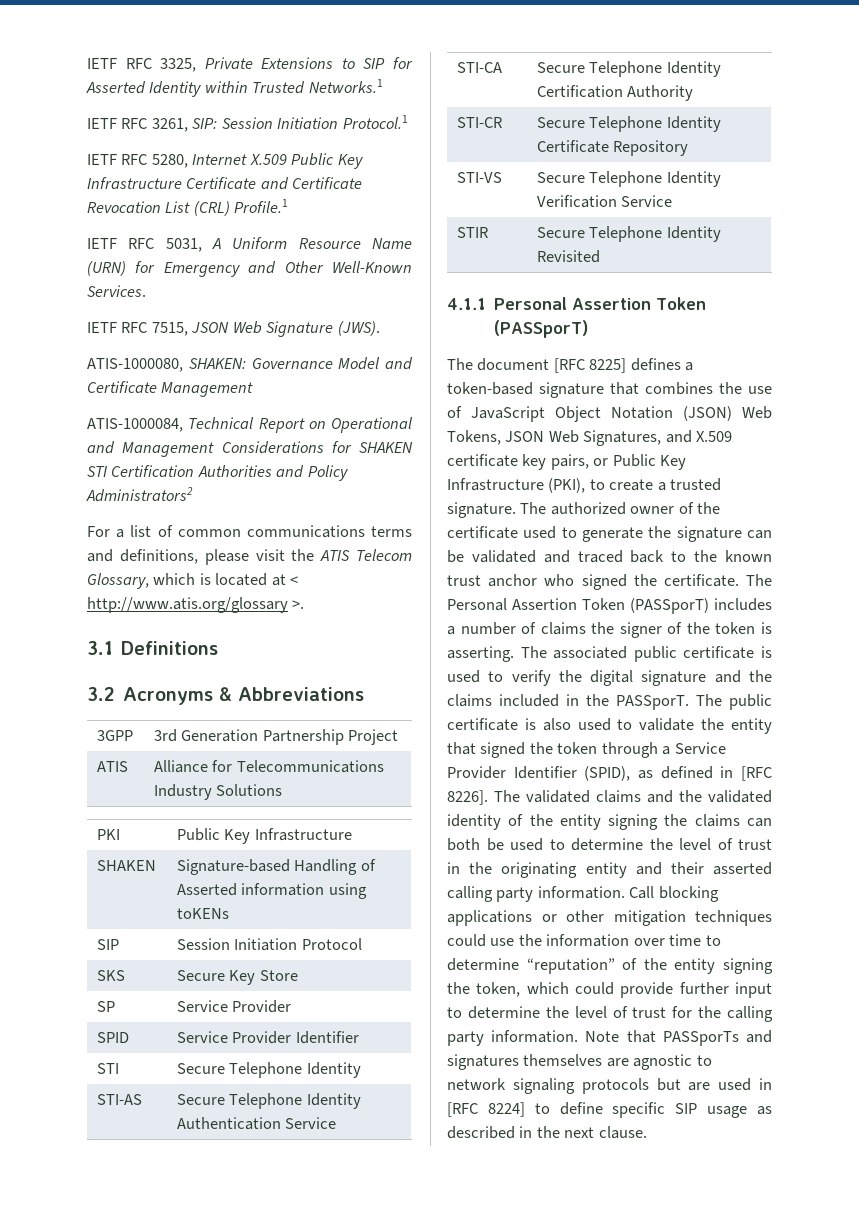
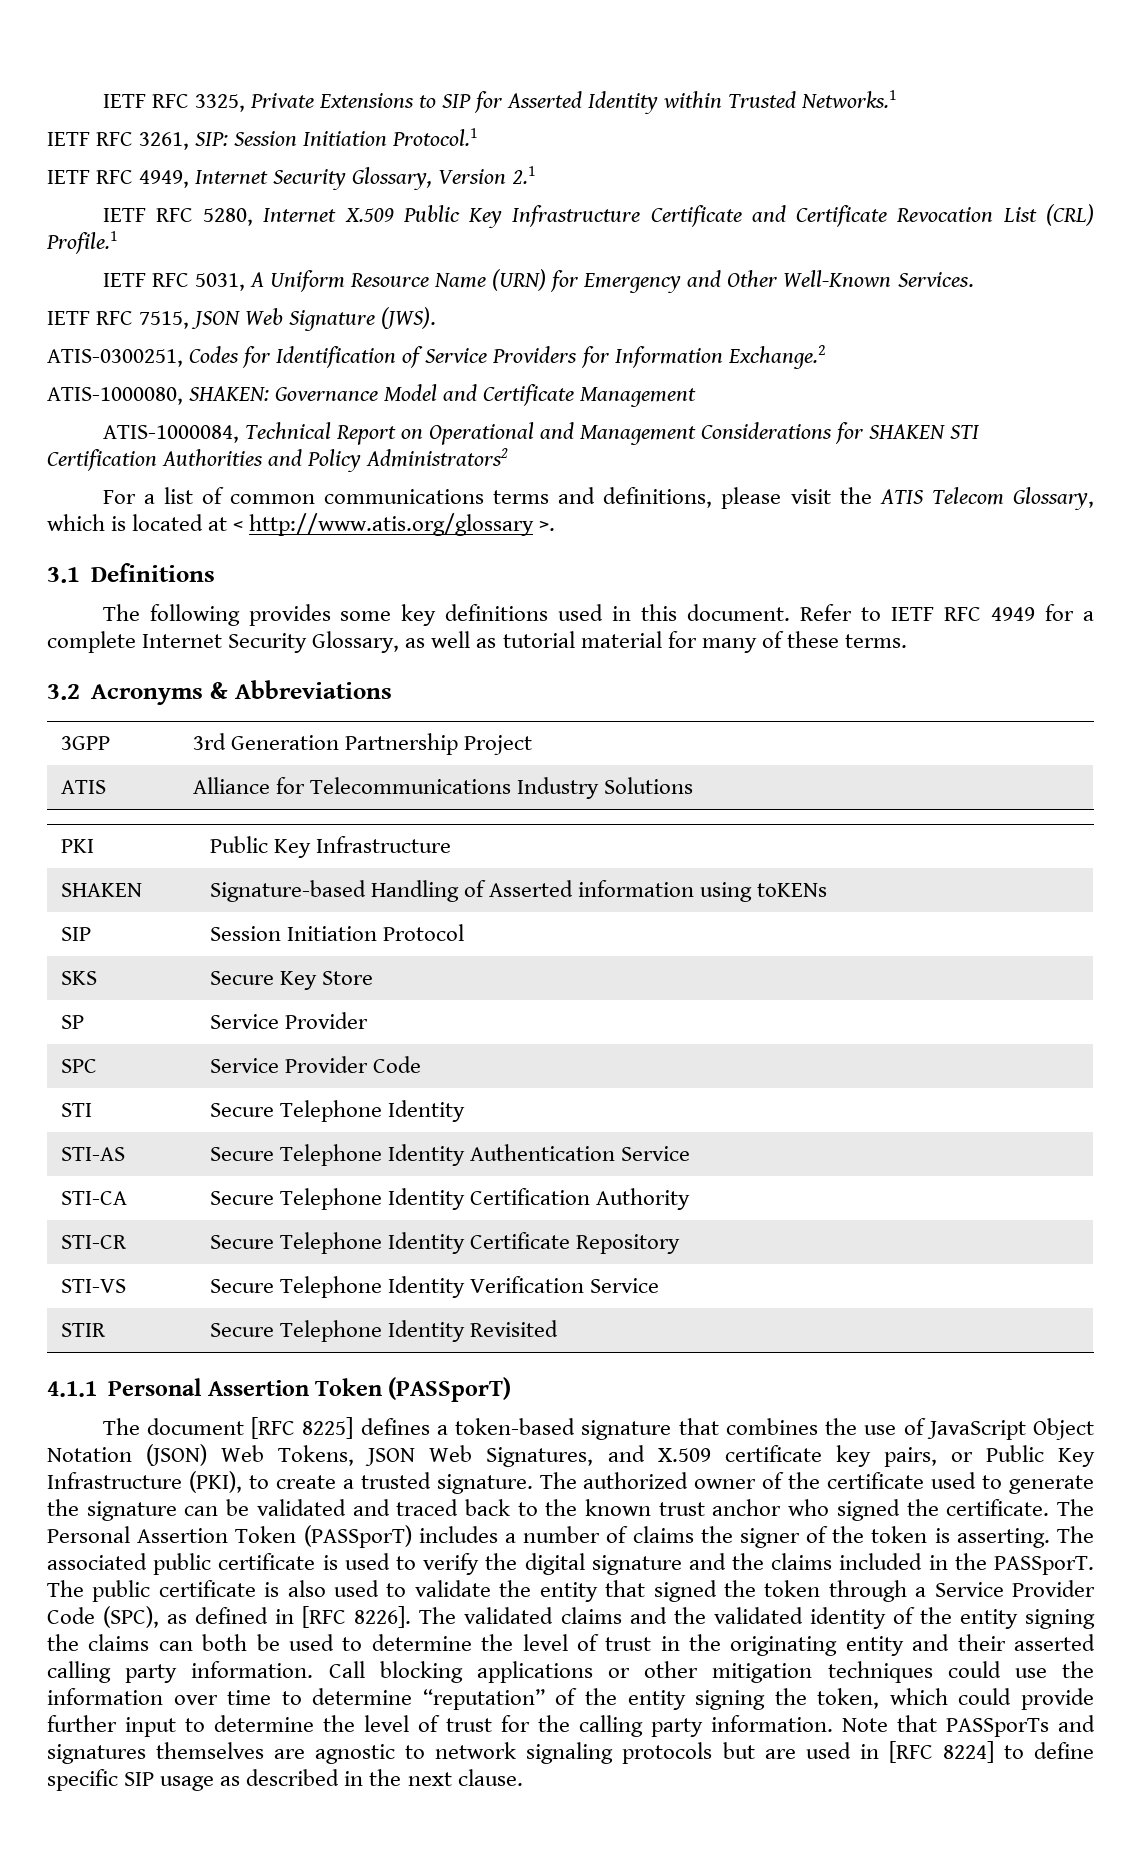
+ IETF RFC 4949, Internet Security Glossary, Version 2.1
+ ATIS-0300251, Codes for Identification of Service Providers for Information Exchange.2
+ The following provides some key definitions used in this document. Refer to IETF RFC 4949 for a complete Internet Security Glossary, as well as tutorial material for many of these terms.
- SPID | Service Provider Identifier
+ SPC | Service Provider Code
- The public certificate is also used to validate the entity that signed the token through a Service Provider Identifier (SPID), as defined in [RFC 8226].
+ The public certificate is also used to validate the entity that signed the token through a Service Provider Code (SPC), as defined in [RFC 8226].

